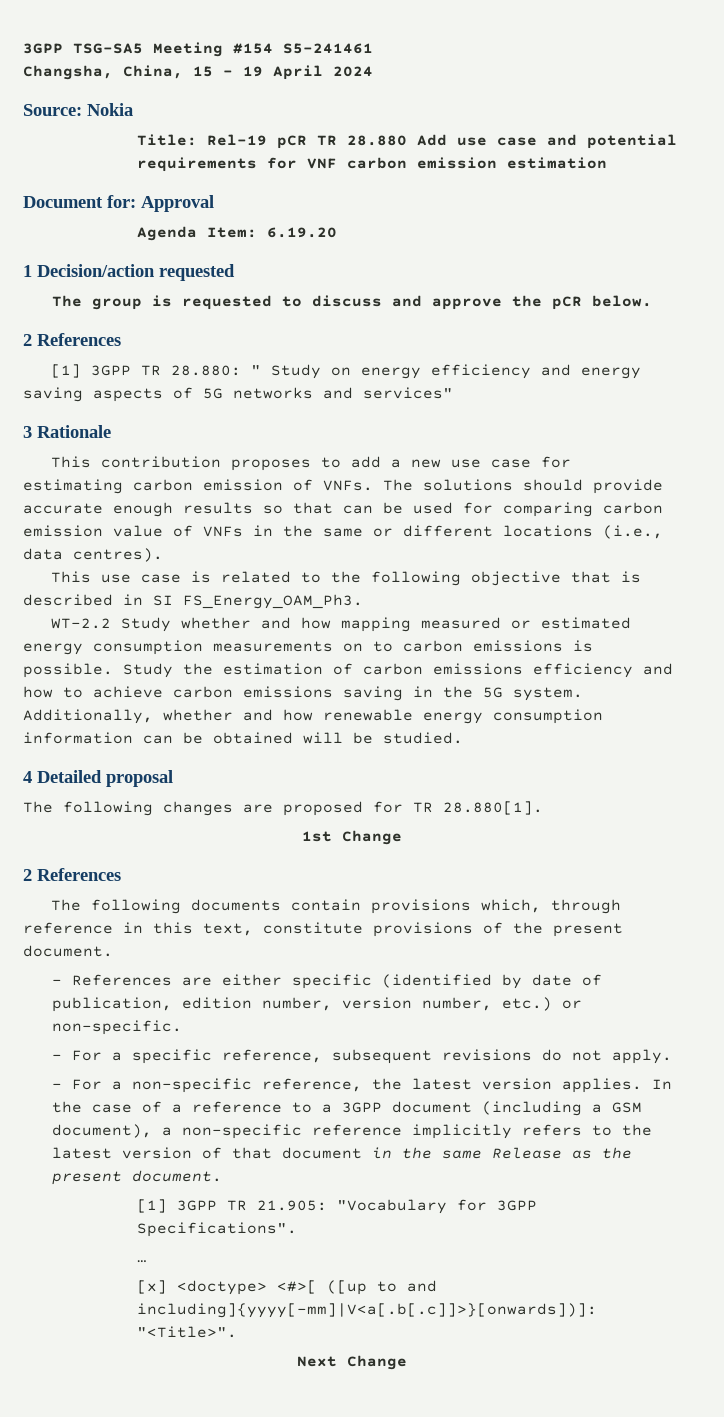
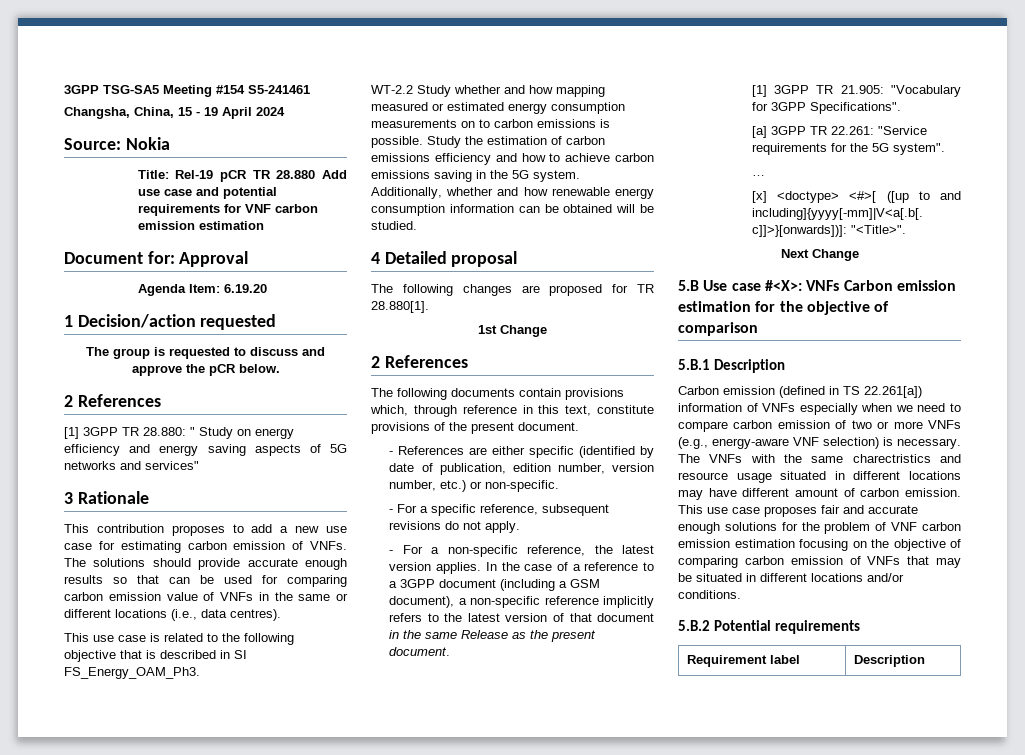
+ [a] 3GPP TR 22.261: "Service requirements for the 5G system".
+ 5.B Use case #<X>: VNFs Carbon emission estimation for the objective of comparison
+ 5.B.1 Description
+ Carbon emission (defined in TS 22.261[a]) information of VNFs especially when we need to compare carbon emission of two or more VNFs (e.g., energy-aware VNF selection) is necessary. The VNFs with the same charectristics and resource usage situated in different locations may have different amount of carbon emission. This use case proposes fair and accurate enough solutions for the problem of VNF carbon emission estimation focusing on the objective of comparing carbon emission of VNFs that may be situated in different locations and/or conditions.
+ 5.B.2 Potential requirements
+ Requirement label | Description

